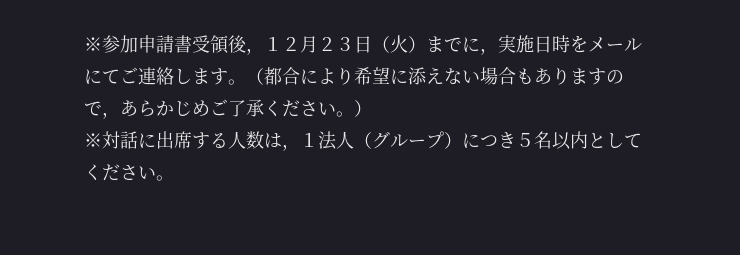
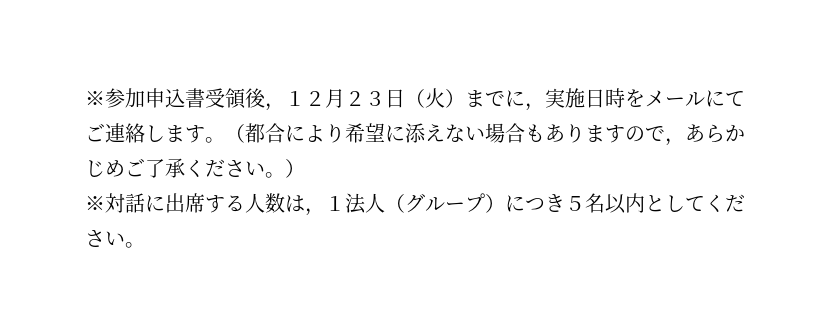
- ※参加申請書受領後，１２月２３日（火）までに，実施日時をメールにてご連絡します。
+ ※参加申込書受領後，１２月２３日（火）までに，実施日時をメールにてご連絡します。

